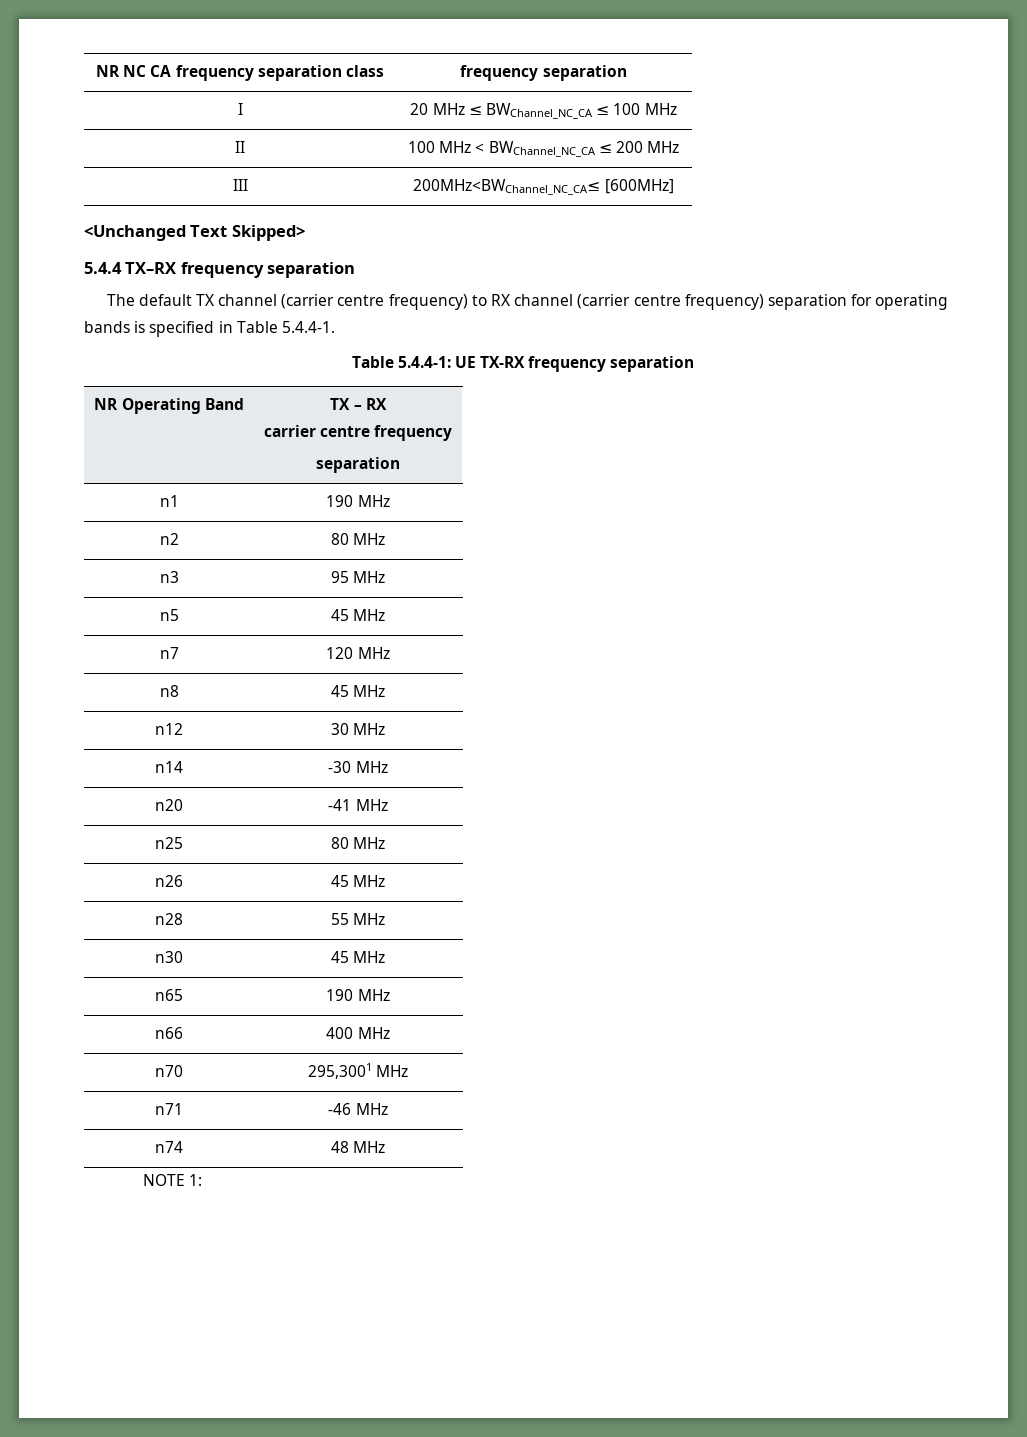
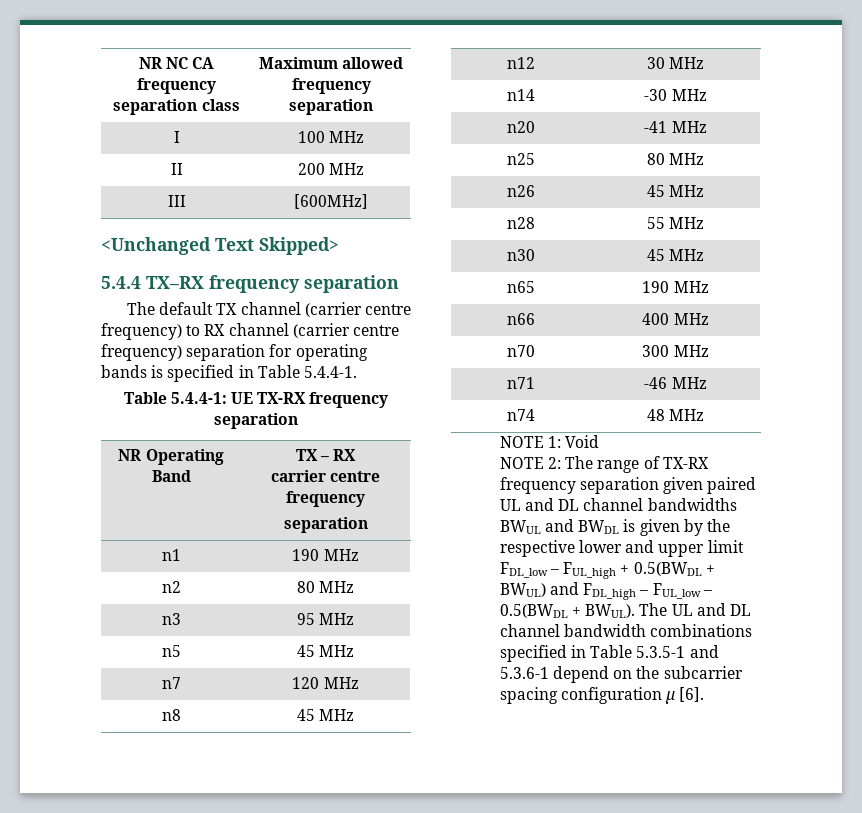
- NR NC CA frequency separation class | frequency separation
+ NR NC CA frequency separation class | Maximum allowed frequency separation
- I | 20 MHz ≤ BWChannel_NC_CA ≤ 100 MHz
- II | 100 MHz < BWChannel_NC_CA ≤ 200 MHz
+ I | 100 MHz
+ II | 200 MHz
- III | 200MHz<BWChannel_NC_CA≤ [600MHz]
+ III | [600MHz]
- n70 | 295,3001 MHz
+ n70 | 300 MHz
- NOTE 1:
+ NOTE 1: Void
+ NOTE 2: The range of TX-RX frequency separation given paired UL and DL channel bandwidths BWUL and BWDL is given by the respective lower and upper limit FDL_low – FUL_high + 0.5(BWDL + BWUL) and FDL_high – FUL_low – 0.5(BWDL + BWUL). The UL and DL channel bandwidth combinations specified in Table 5.3.5-1 and 5.3.6-1 depend on the subcarrier spacing configuration μ [6].

